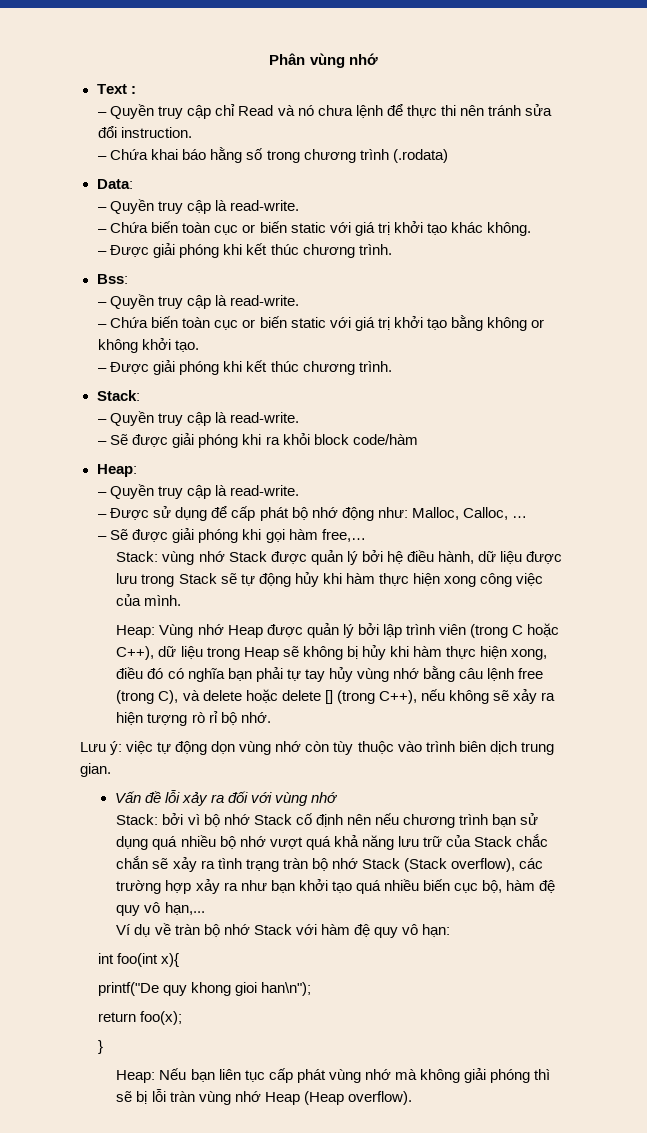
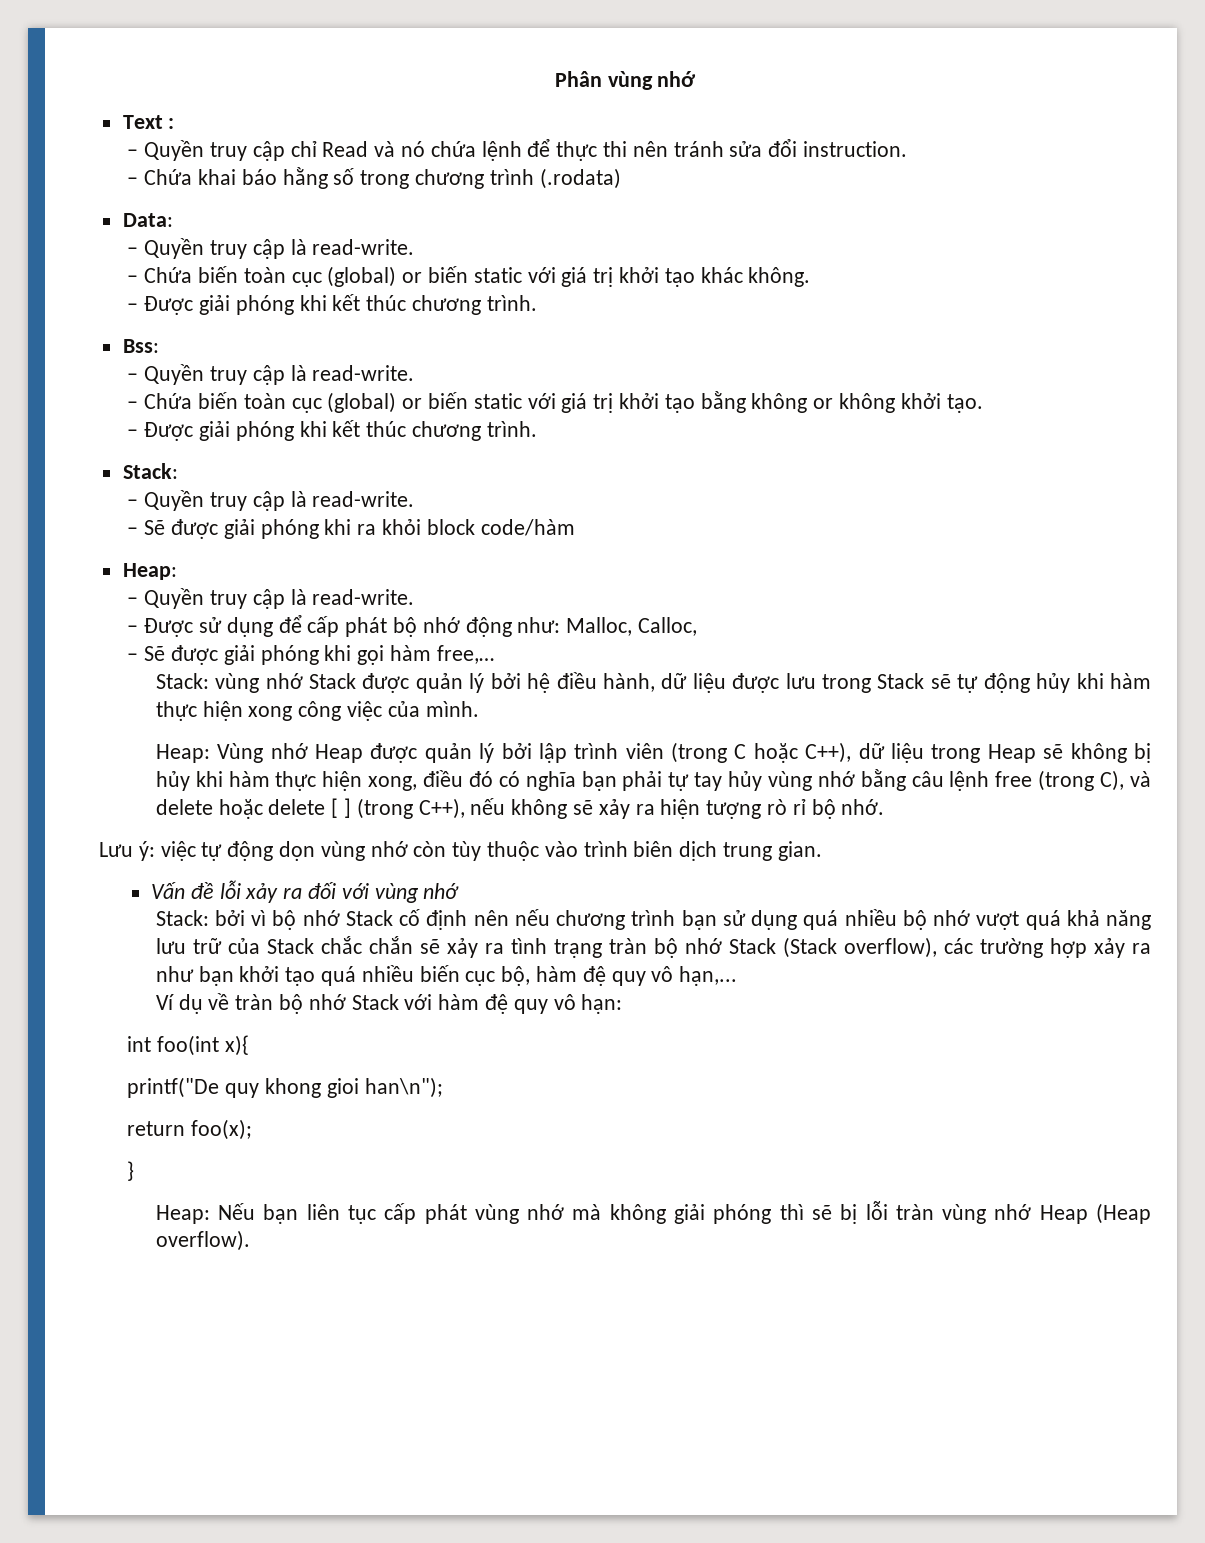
- – Quyền truy cập chỉ Read và nó chưa lệnh để thực thi nên tránh sửa đổi instruction.
+ – Quyền truy cập chỉ Read và nó chứa lệnh để thực thi nên tránh sửa đổi instruction.
- – Chứa biến toàn cục or biến static với giá trị khởi tạo khác không.
+ – Chứa biến toàn cục (global) or biến static với giá trị khởi tạo khác không.
- – Chứa biến toàn cục or biến static với giá trị khởi tạo bằng không or không khởi tạo.
+ – Chứa biến toàn cục (global) or biến static với giá trị khởi tạo bằng không or không khởi tạo.
- – Được sử dụng để cấp phát bộ nhớ động như: Malloc, Calloc, …
+ – Được sử dụng để cấp phát bộ nhớ động như: Malloc, Calloc,
- Vùng nhớ Heap được quản lý bởi lập trình viên (trong C hoặc C++), dữ liệu trong Heap sẽ không bị hủy khi hàm thực hiện xong, điều đó có nghĩa bạn phải tự tay hủy vùng nhớ bằng câu lệnh free (trong C), và delete hoặc delete [] (trong C++), nếu không sẽ xảy ra hiện tượng rò rỉ bộ nhớ.
+ Vùng nhớ Heap được quản lý bởi lập trình viên (trong C hoặc C++), dữ liệu trong Heap sẽ không bị hủy khi hàm thực hiện xong, điều đó có nghĩa bạn phải tự tay hủy vùng nhớ bằng câu lệnh free (trong C), và delete hoặc delete [ ] (trong C++), nếu không sẽ xảy ra hiện tượng rò rỉ bộ nhớ.

